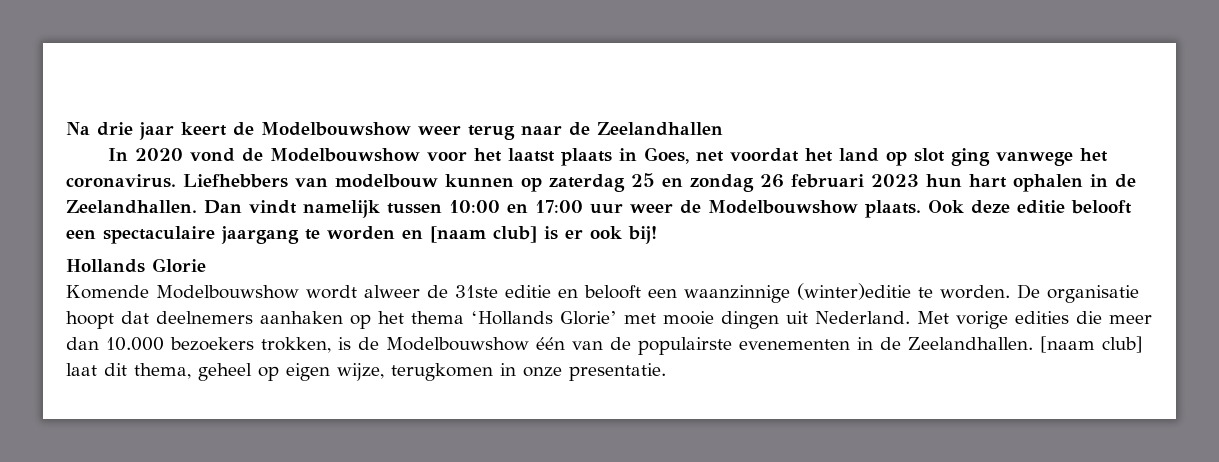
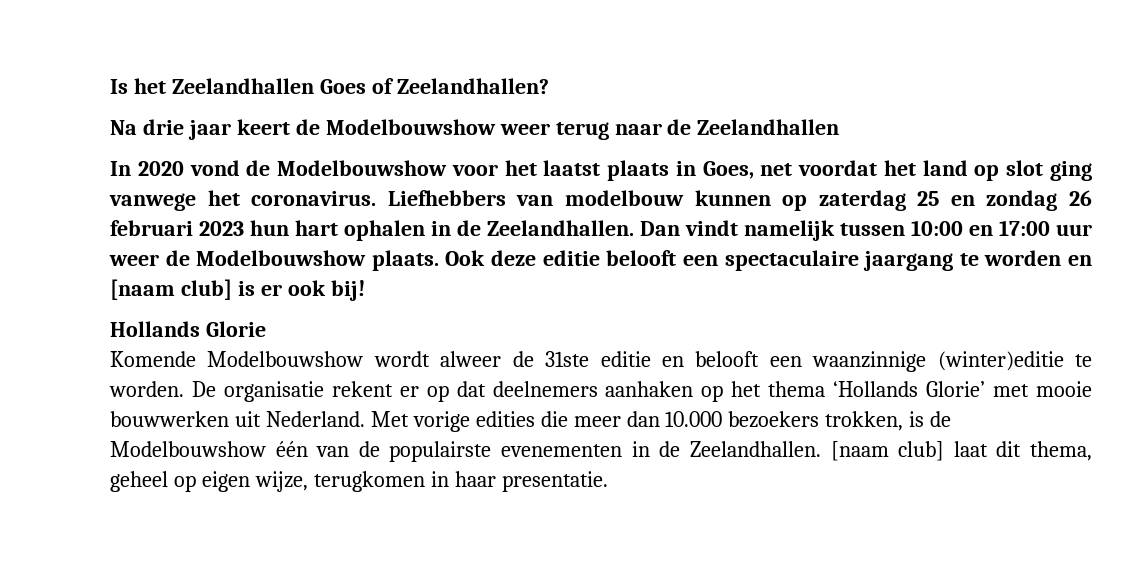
+ Is het Zeelandhallen Goes of Zeelandhallen?
- De organisatie hoopt dat deelnemers aanhaken op het thema ‘Hollands Glorie’ met mooie dingen uit Nederland.
+ De organisatie rekent er op dat deelnemers aanhaken op het thema ‘Hollands Glorie’ met mooie bouwwerken uit Nederland.
- [naam club] laat dit thema, geheel op eigen wijze, terugkomen in onze presentatie.
+ [naam club] laat dit thema, geheel op eigen wijze, terugkomen in haar presentatie.

